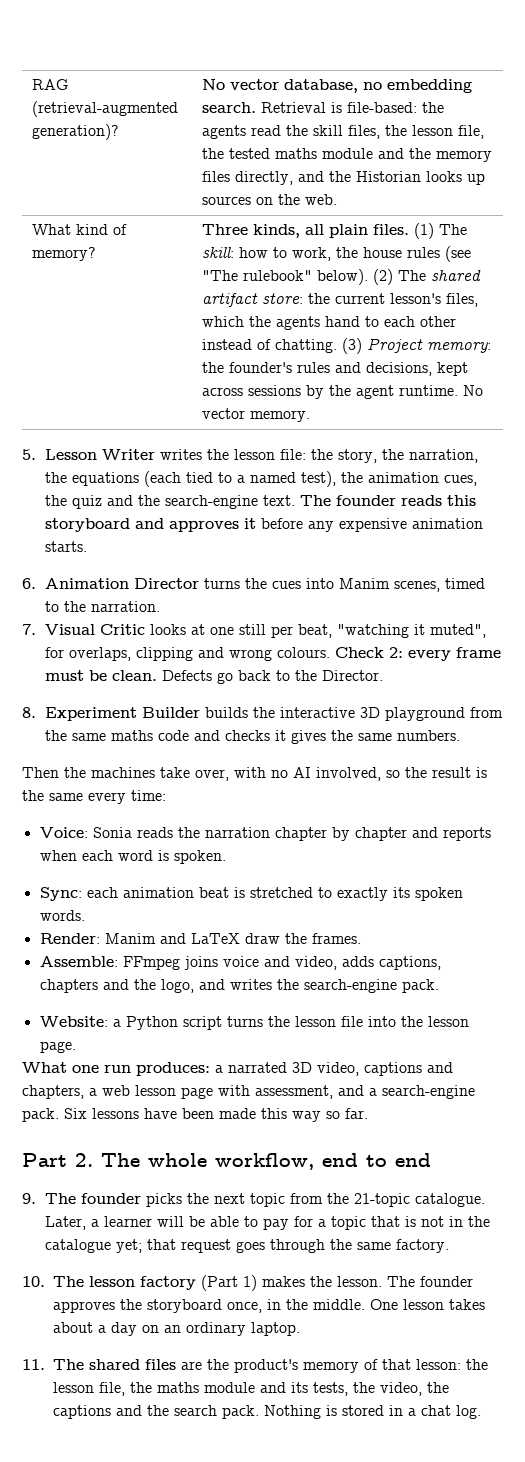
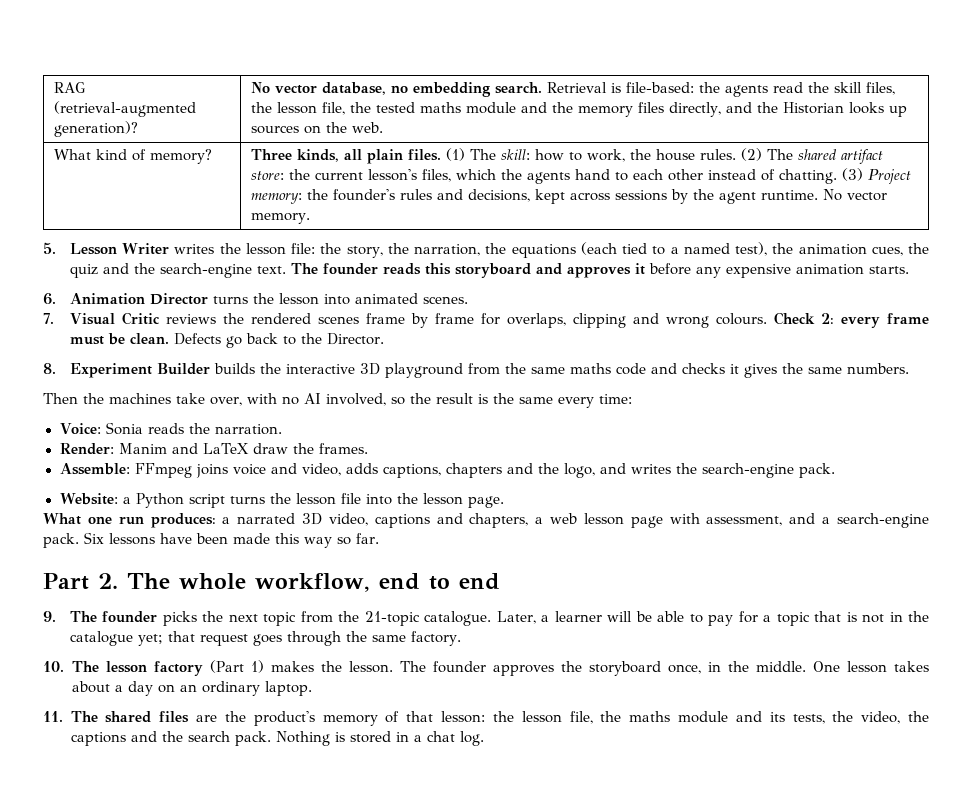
- (1) The skill: how to work, the house rules (see "The rulebook" below).
+ (1) The skill: how to work, the house rules.
- 6. Animation Director turns the cues into Manim scenes, timed to the narration.
- 7. Visual Critic looks at one still per beat, "watching it muted", for overlaps, clipping and wrong colours.
+ 6. Animation Director turns the lesson into animated scenes.
+ 7. Visual Critic reviews the rendered scenes frame by frame for overlaps, clipping and wrong colours.
- Voice: Sonia reads the narration chapter by chapter and reports when each word is spoken.
- Sync: each animation beat is stretched to exactly its spoken words.
+ Voice: Sonia reads the narration.

